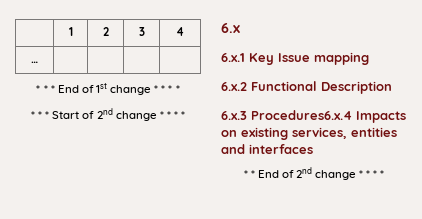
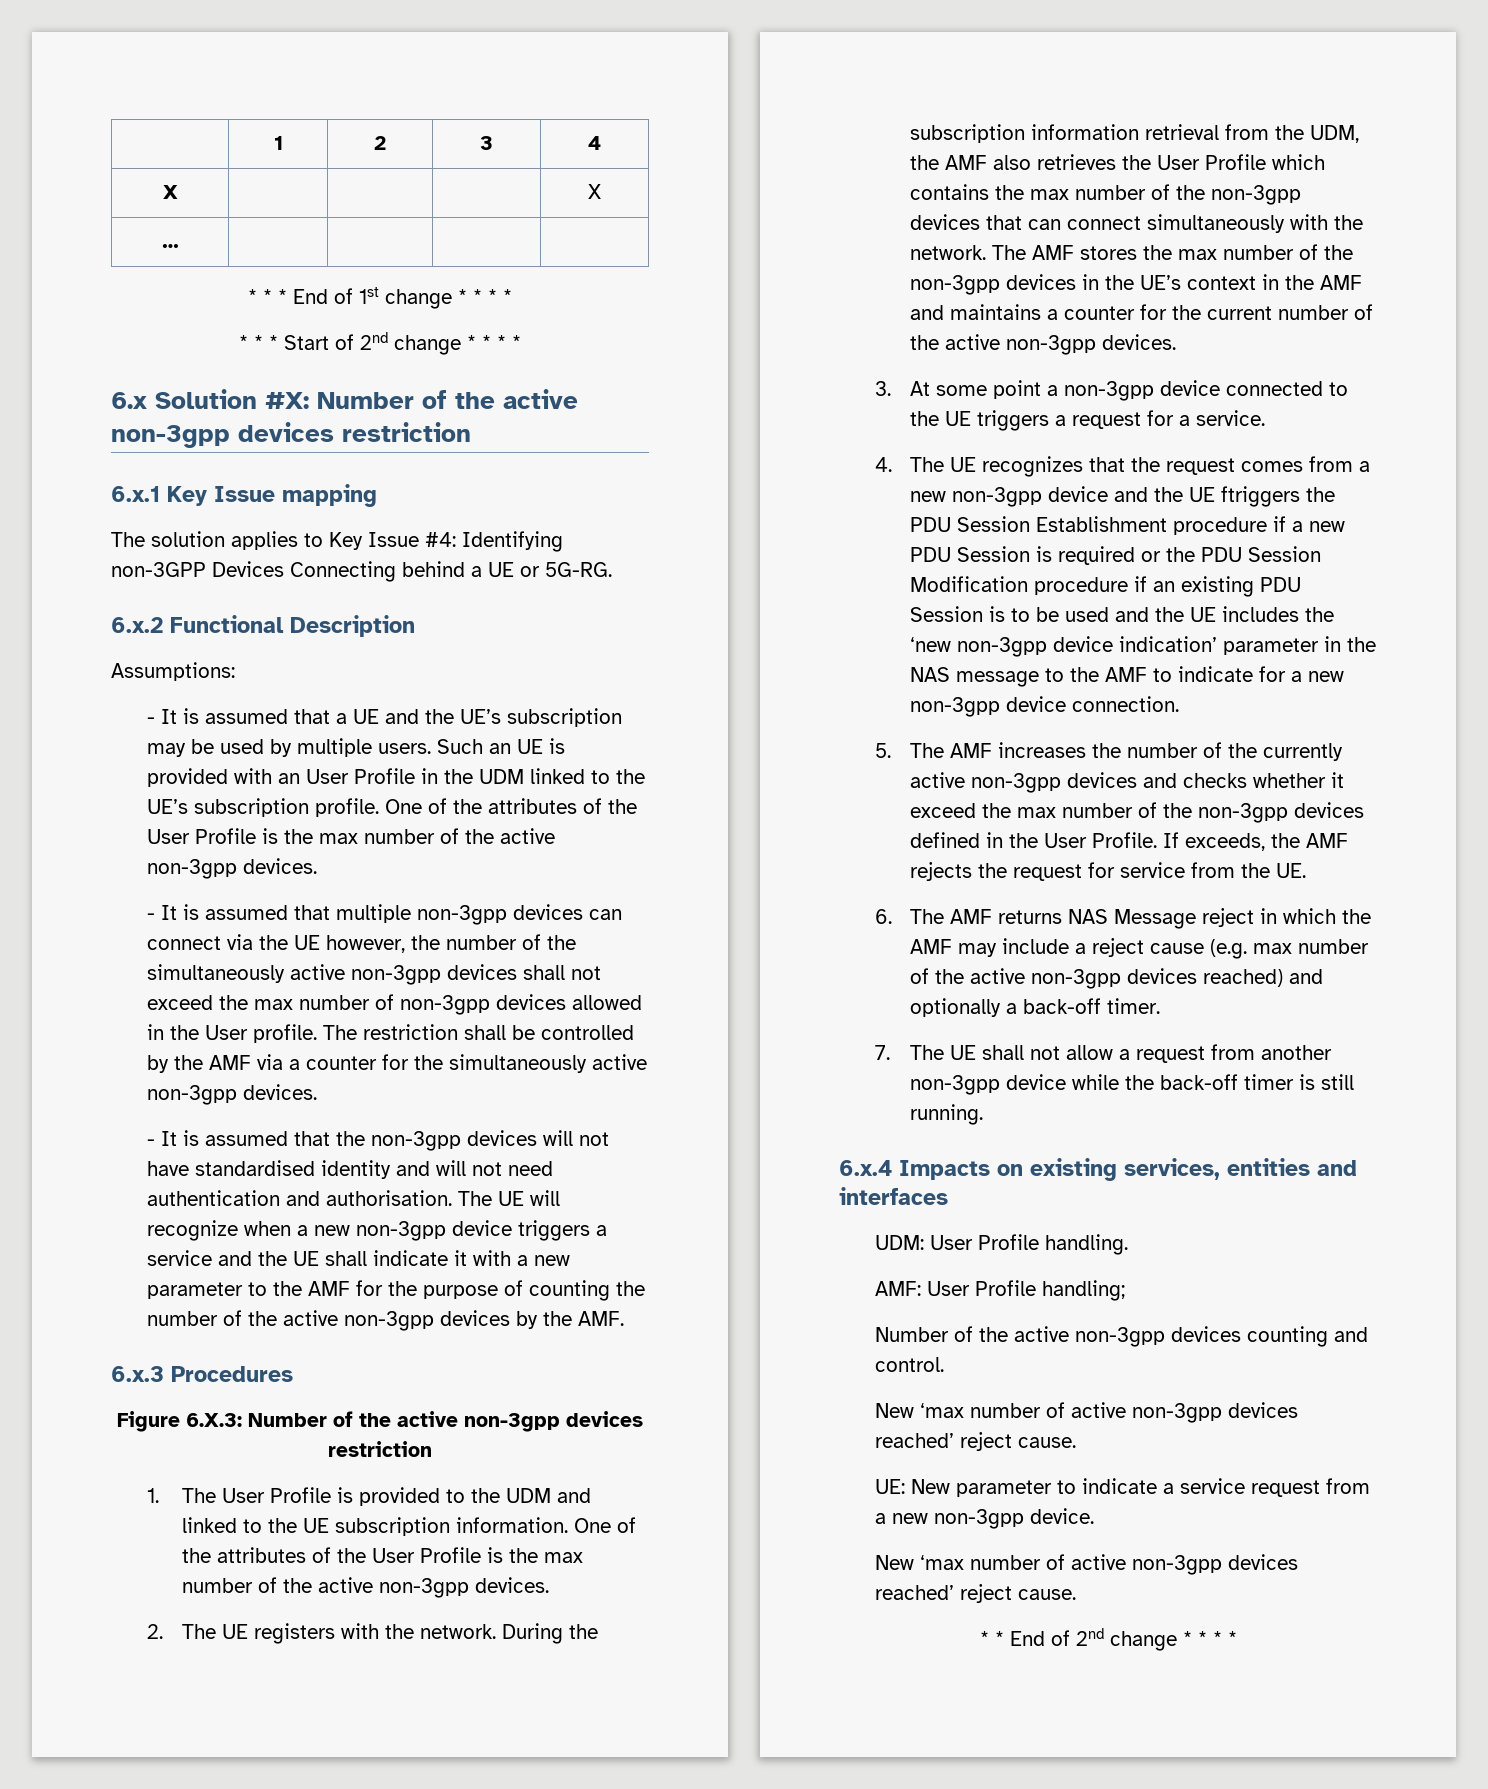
+ X | | | | X
- 6.x
+ 6.x Solution #X: Number of the active non-3gpp devices restriction
  6.x.1 Key Issue mapping
+ The solution applies to Key Issue #4: Identifying non-3GPP Devices Connecting behind a UE or 5G-RG.
  6.x.2 Functional Description
- 6.x.3 Procedures6.x.4 Impacts on existing services, entities and interfaces
+ Assumptions:
+ - It is assumed that a UE and the UE’s subscription may be used by multiple users. Such an UE is provided with an User Profile in the UDM linked to the UE’s subscription profile. One of the attributes of the User Profile is the max number of the active non-3gpp devices.
+ - It is assumed that multiple non-3gpp devices can connect via the UE however, the number of the simultaneously active non-3gpp devices shall not exceed the max number of non-3gpp devices allowed in the User profile. The restriction shall be controlled by the AMF via a counter for the simultaneously active non-3gpp devices.
+ - It is assumed that the non-3gpp devices will not have standardised identity and will not need authentication and authorisation. The UE will recognize when a new non-3gpp device triggers a service and the UE shall indicate it with a new parameter to the AMF for the purpose of counting the number of the active non-3gpp devices by the AMF.
+ 6.x.3 Procedures
+ Figure 6.X.3: Number of the active non-3gpp devices restriction
+ 1. The User Profile is provided to the UDM and linked to the UE subscription information. One of the attributes of the User Profile is the max number of the active non-3gpp devices.
+ 2. The UE registers with the network. During the subscription information retrieval from the UDM, the AMF also retrieves the User Profile which contains the max number of the non-3gpp devices that can connect simultaneously with the network. The AMF stores the max number of the non-3gpp devices in the UE’s context in the AMF and maintains a counter for the current number of the active non-3gpp devices.
+ 3. At some point a non-3gpp device connected to the UE triggers a request for a service.
+ 4. The UE recognizes that the request comes from a new non-3gpp device and the UE ftriggers the PDU Session Establishment procedure if a new PDU Session is required or the PDU Session Modification procedure if an existing PDU Session is to be used and the UE includes the ‘new non-3gpp device indication’ parameter in the NAS message to the AMF to indicate for a new non-3gpp device connection.
+ 5. The AMF increases the number of the currently active non-3gpp devices and checks whether it exceed the max number of the non-3gpp devices defined in the User Profile. If exceeds, the AMF rejects the request for service from the UE.
+ 6. The AMF returns NAS Message reject in which the AMF may include a reject cause (e.g. max number of the active non-3gpp devices reached) and optionally a back-off timer.
+ 7. The UE shall not allow a request from another non-3gpp device while the back-off timer is still running.
+ 6.x.4 Impacts on existing services, entities and interfaces
+ UDM: User Profile handling.
+ AMF: User Profile handling;
+ Number of the active non-3gpp devices counting and control.
+ New ‘max number of active non-3gpp devices reached’ reject cause.
+ UE: New parameter to indicate a service request from a new non-3gpp device.
+ New ‘max number of active non-3gpp devices reached’ reject cause.

